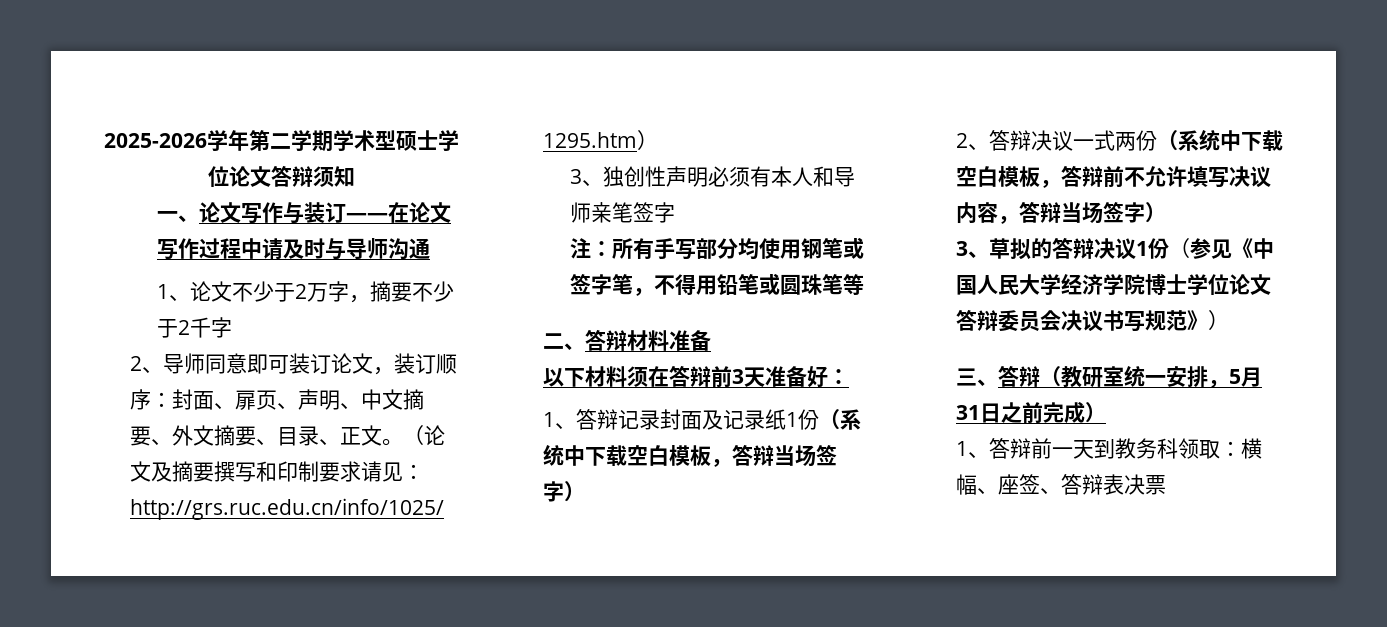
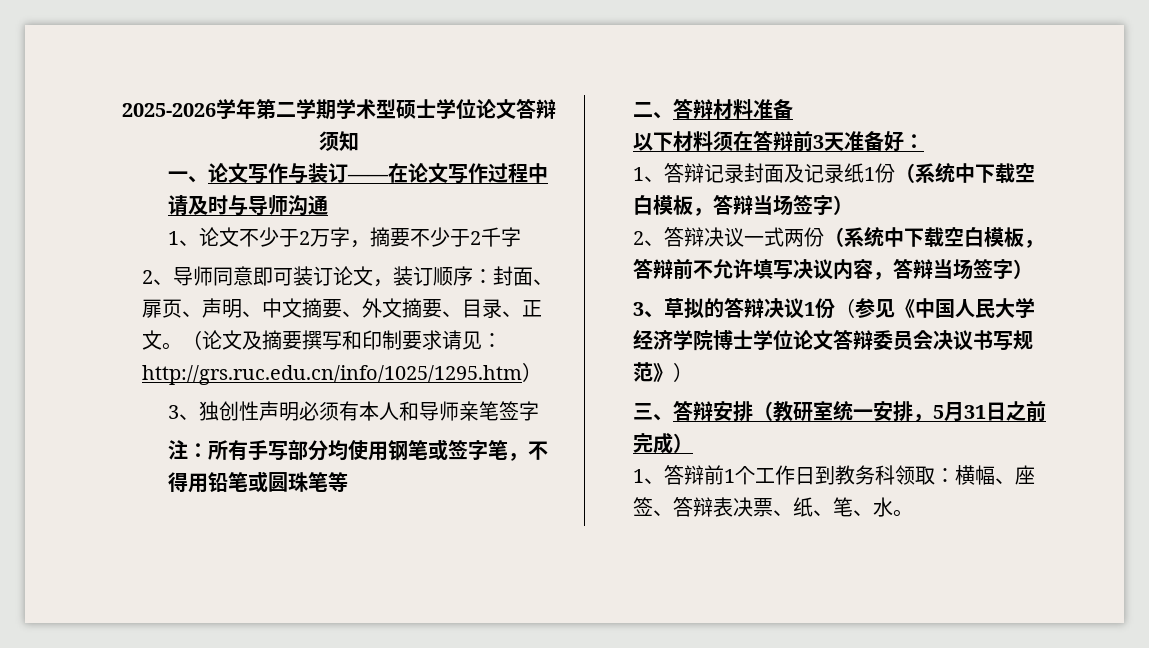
- 三、答辩（教研室统一安排，5月31日之前完成）
+ 三、答辩安排（教研室统一安排，5月31日之前完成）
- 1、答辩前一天到教务科领取：横幅、座签、答辩表决票
+ 1、答辩前1个工作日到教务科领取：横幅、座签、答辩表决票、纸、笔、水。

